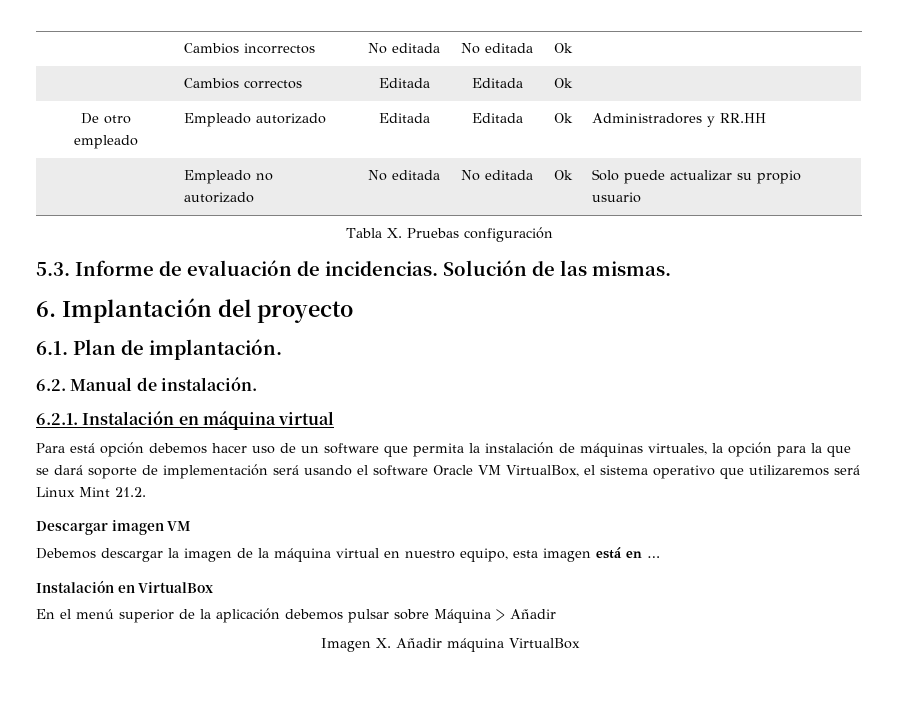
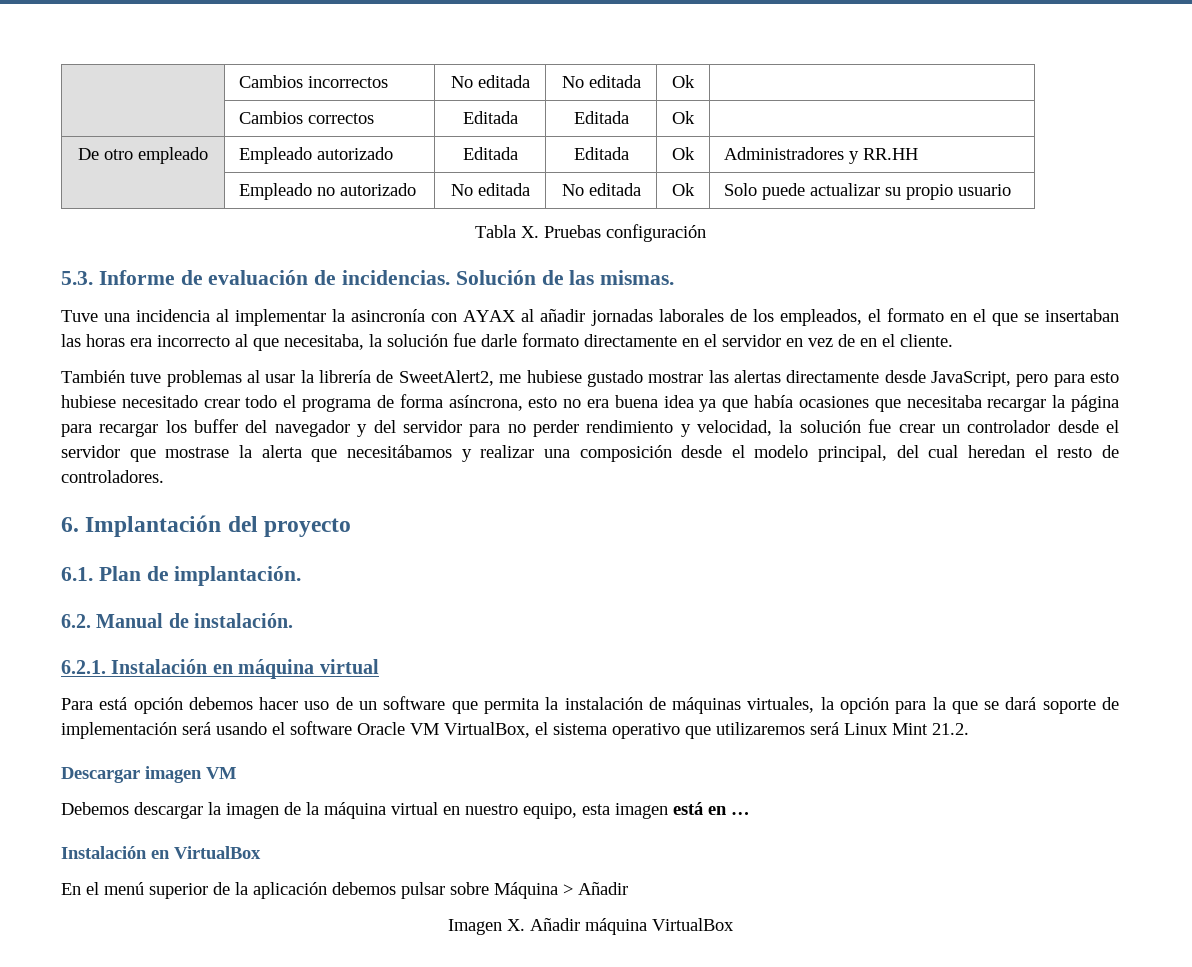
+ Tuve una incidencia al implementar la asincronía con AYAX al añadir jornadas laborales de los empleados, el formato en el que se insertaban las horas era incorrecto al que necesitaba, la solución fue darle formato directamente en el servidor en vez de en el cliente.
+ También tuve problemas al usar la librería de SweetAlert2, me hubiese gustado mostrar las alertas directamente desde JavaScript, pero para esto hubiese necesitado crear todo el programa de forma asíncrona, esto no era buena idea ya que había ocasiones que necesitaba recargar la página para recargar los buffer del navegador y del servidor para no perder rendimiento y velocidad, la solución fue crear un controlador desde el servidor que mostrase la alerta que necesitábamos y realizar una composición desde el modelo principal, del cual heredan el resto de controladores.

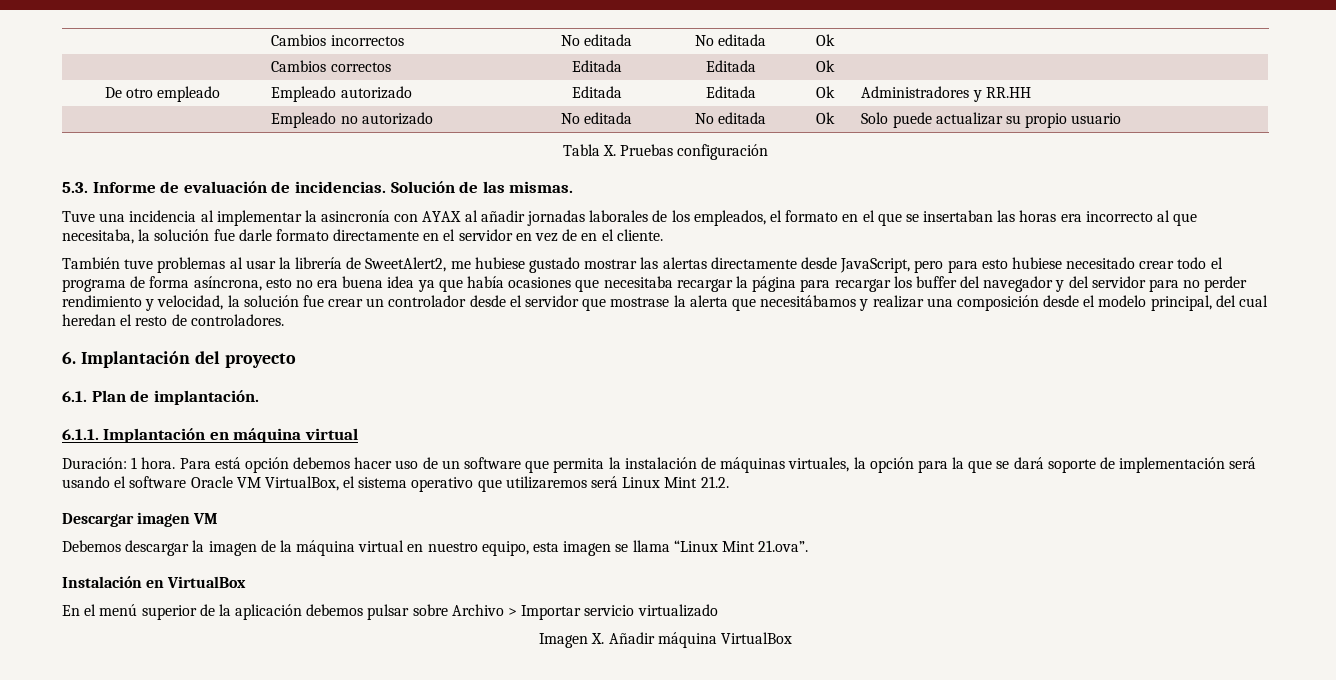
- 6.2. Manual de instalación.
- 6.2.1. Instalación en máquina virtual
+ 6.1.1. Implantación en máquina virtual
+ Duración: 1 hora.
- Debemos descargar la imagen de la máquina virtual en nuestro equipo, esta imagen está en …
+ Debemos descargar la imagen de la máquina virtual en nuestro equipo, esta imagen se llama “Linux Mint 21.ova”.
- En el menú superior de la aplicación debemos pulsar sobre Máquina > Añadir
+ En el menú superior de la aplicación debemos pulsar sobre Archivo > Importar servicio virtualizado

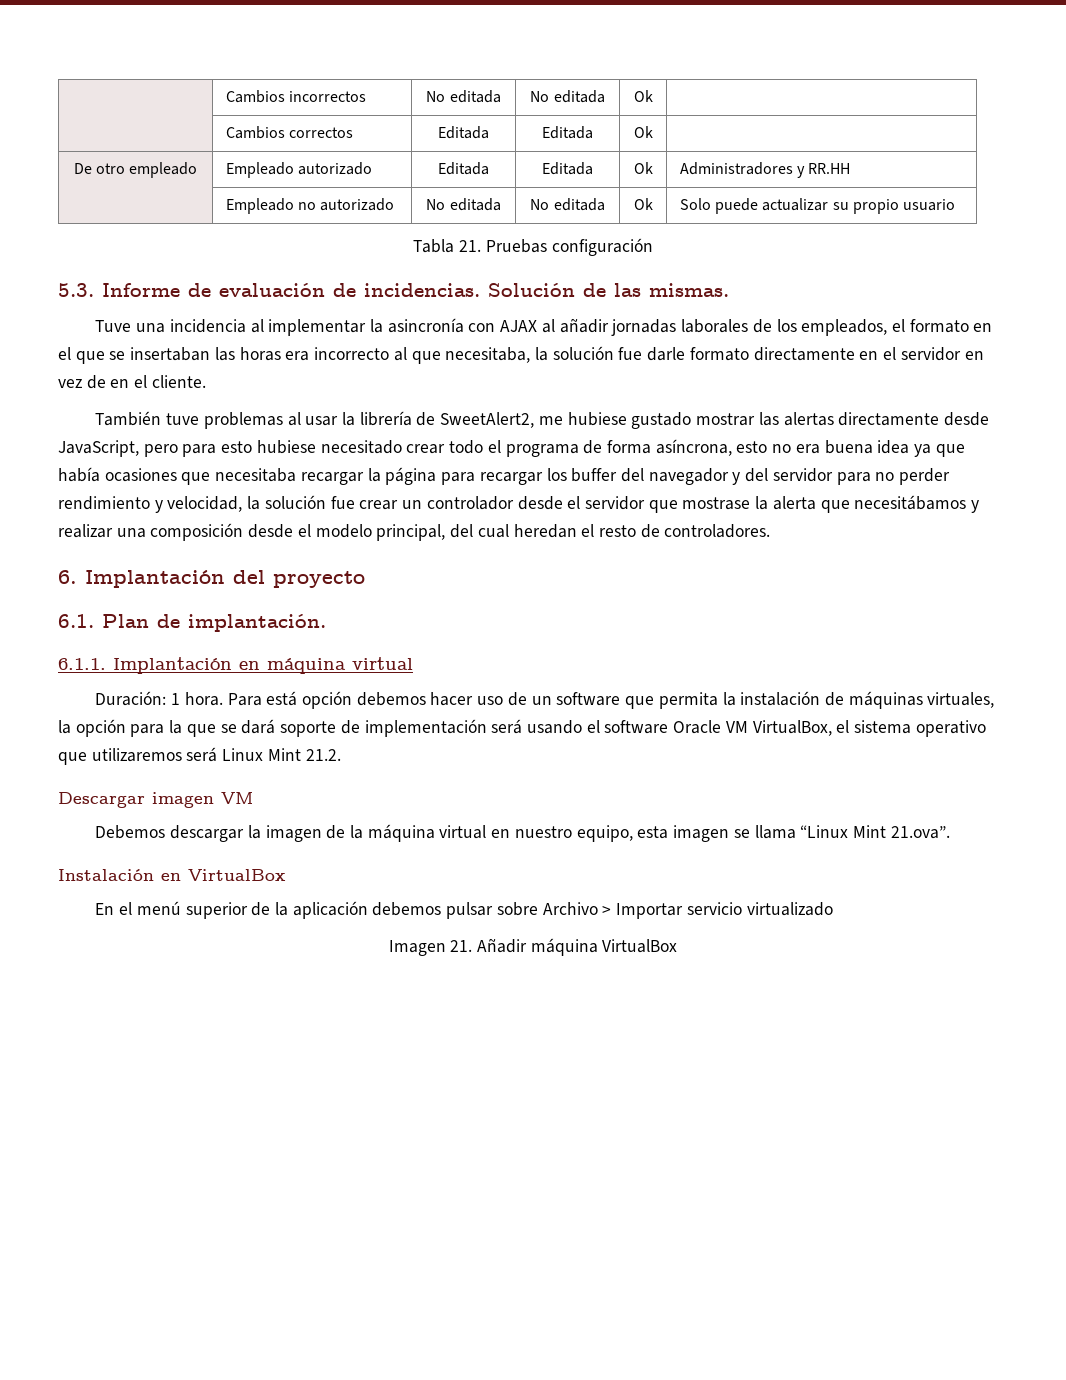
- Tabla X. Pruebas configuración
+ Tabla 21. Pruebas configuración
- Tuve una incidencia al implementar la asincronía con AYAX al añadir jornadas laborales de los empleados, el formato en el que se insertaban las horas era incorrecto al que necesitaba, la solución fue darle formato directamente en el servidor en vez de en el cliente.
+ Tuve una incidencia al implementar la asincronía con AJAX al añadir jornadas laborales de los empleados, el formato en el que se insertaban las horas era incorrecto al que necesitaba, la solución fue darle formato directamente en el servidor en vez de en el cliente.
- Imagen X. Añadir máquina VirtualBox
+ Imagen 21. Añadir máquina VirtualBox

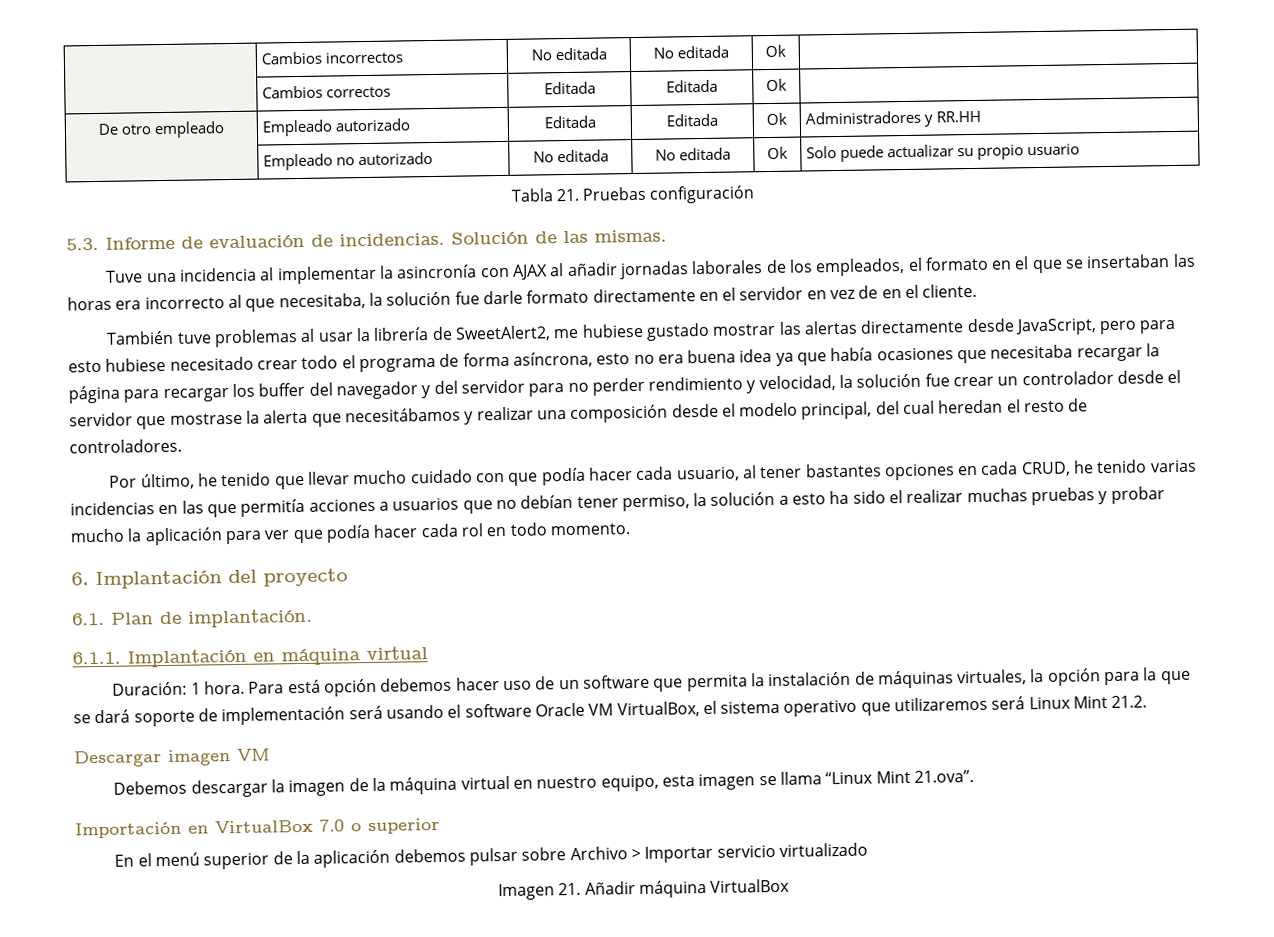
+ Por último, he tenido que llevar mucho cuidado con que podía hacer cada usuario, al tener bastantes opciones en cada CRUD, he tenido varias incidencias en las que permitía acciones a usuarios que no debían tener permiso, la solución a esto ha sido el realizar muchas pruebas y probar mucho la aplicación para ver que podía hacer cada rol en todo momento.
- Instalación en VirtualBox
+ Importación en VirtualBox 7.0 o superior

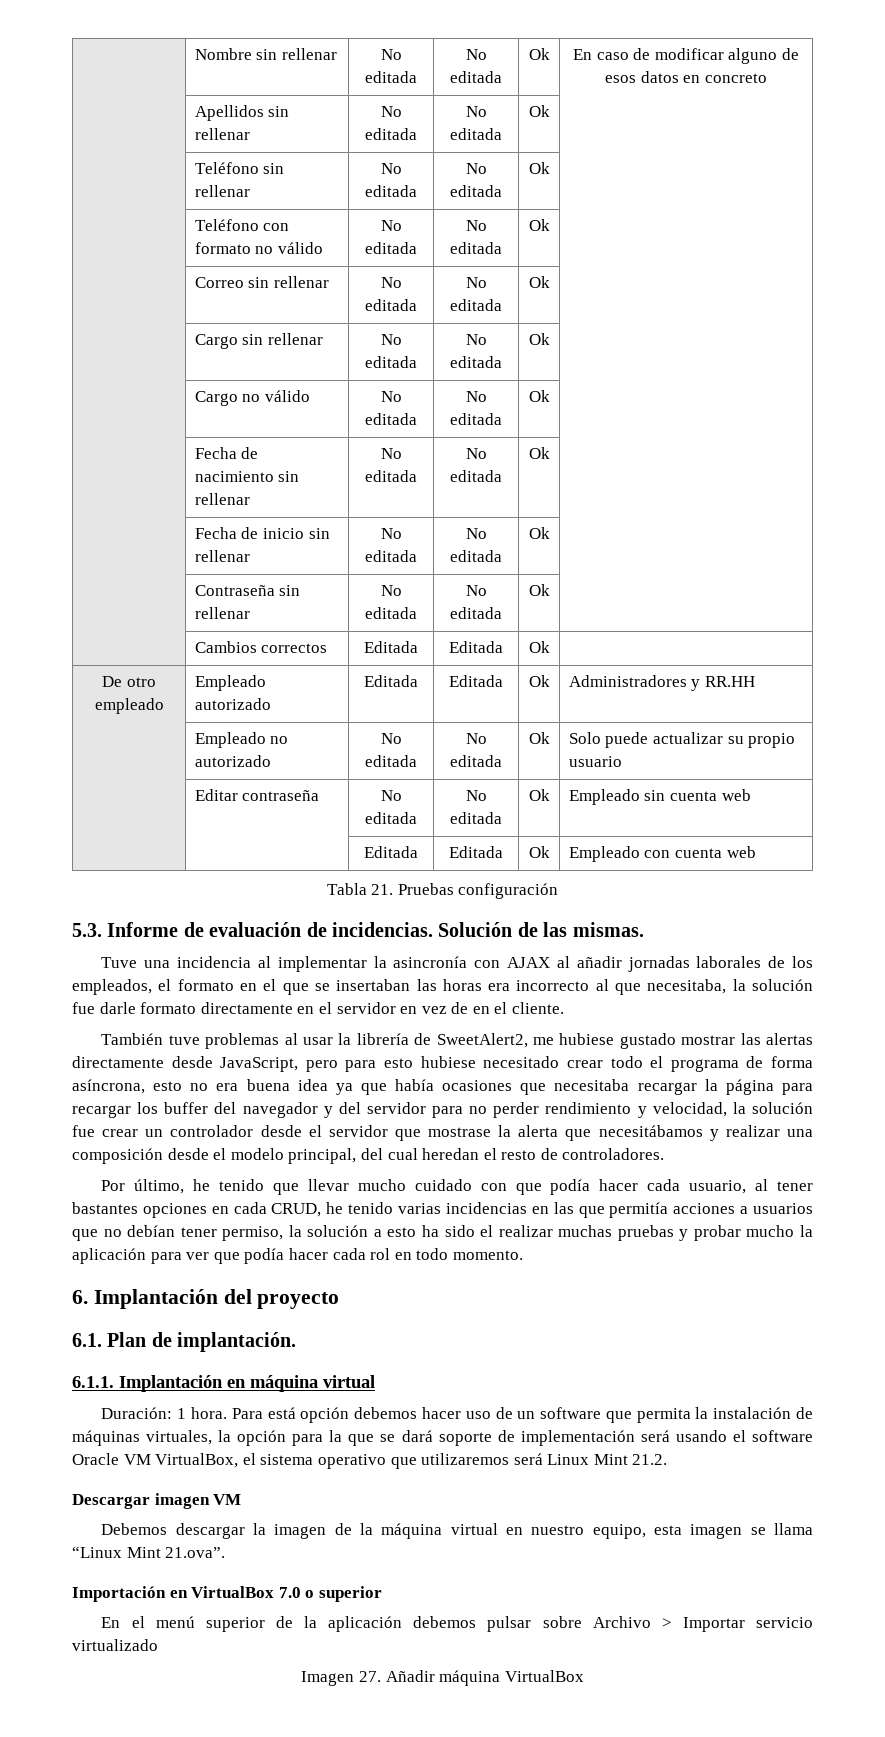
- | Cambios incorrectos | No editada | No editada | Ok |
+ | Nombre sin rellenar | No editada | No editada | Ok | En caso de modificar alguno de esos datos en concreto
+ | Apellidos sin rellenar | No editada | No editada | Ok |
+ | Teléfono sin rellenar | No editada | No editada | Ok |
+ | Teléfono con formato no válido | No editada | No editada | Ok |
+ | Correo sin rellenar | No editada | No editada | Ok |
+ | Cargo sin rellenar | No editada | No editada | Ok |
+ | Cargo no válido | No editada | No editada | Ok |
+ | Fecha de nacimiento sin rellenar | No editada | No editada | Ok |
+ | Fecha de inicio sin rellenar | No editada | No editada | Ok |
+ | Contraseña sin rellenar | No editada | No editada | Ok |
+ | Editar contraseña | No editada | No editada | Ok | Empleado sin cuenta web
+ | | Editada | Editada | Ok | Empleado con cuenta web
- Imagen 21. Añadir máquina VirtualBox
+ Imagen 27. Añadir máquina VirtualBox

